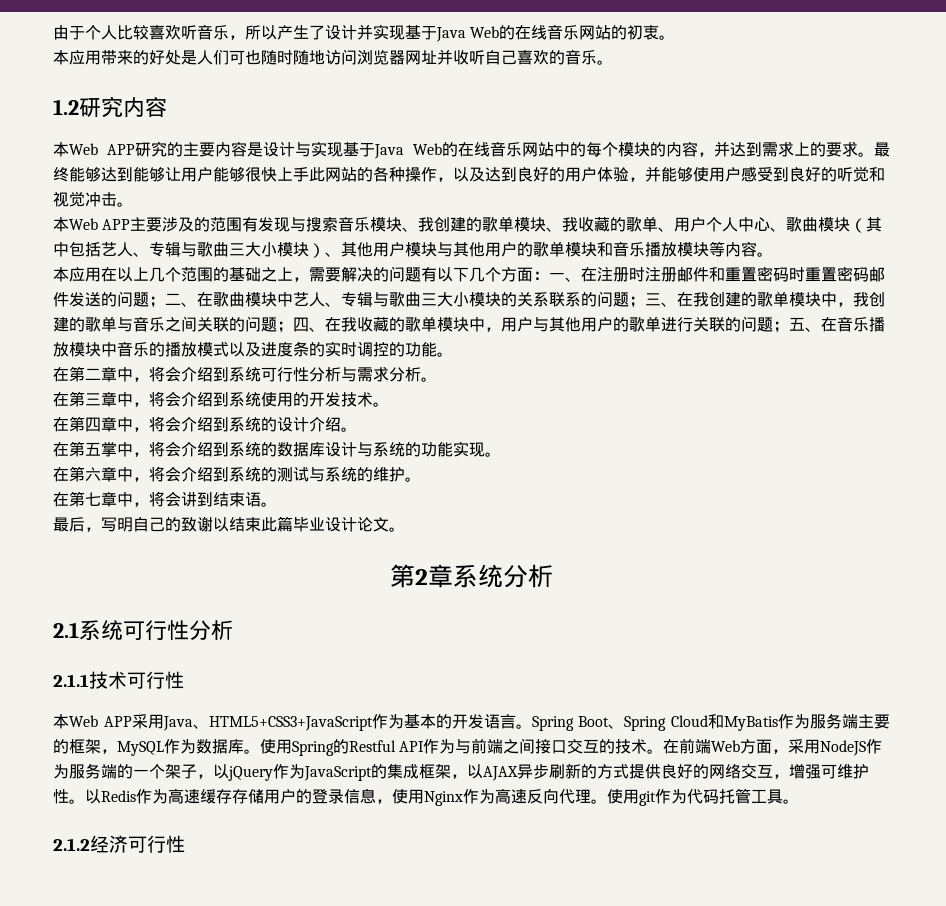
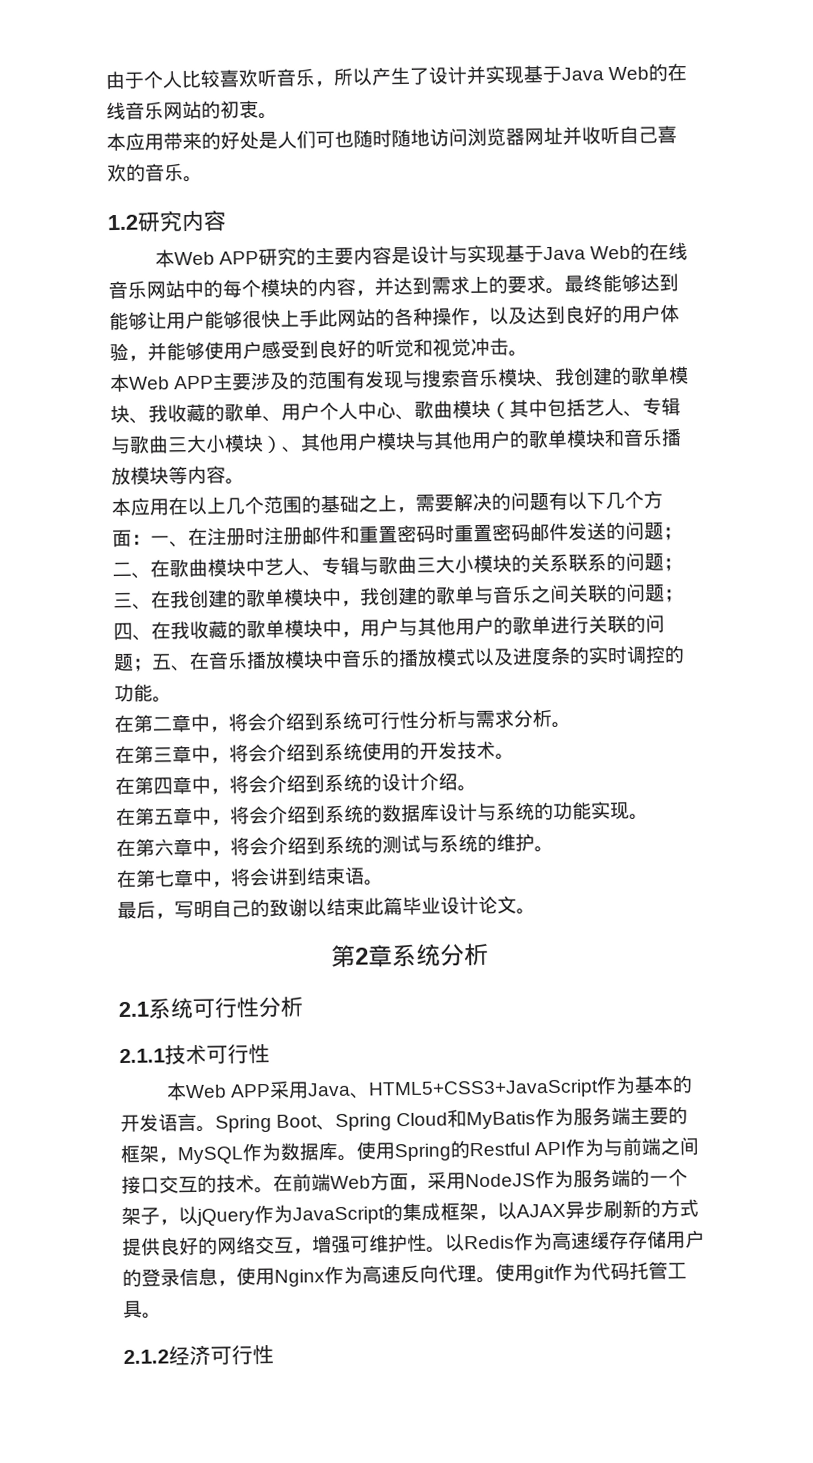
- 在第五掌中，将会介绍到系统的数据库设计与系统的功能实现。
+ 在第五章中，将会介绍到系统的数据库设计与系统的功能实现。

